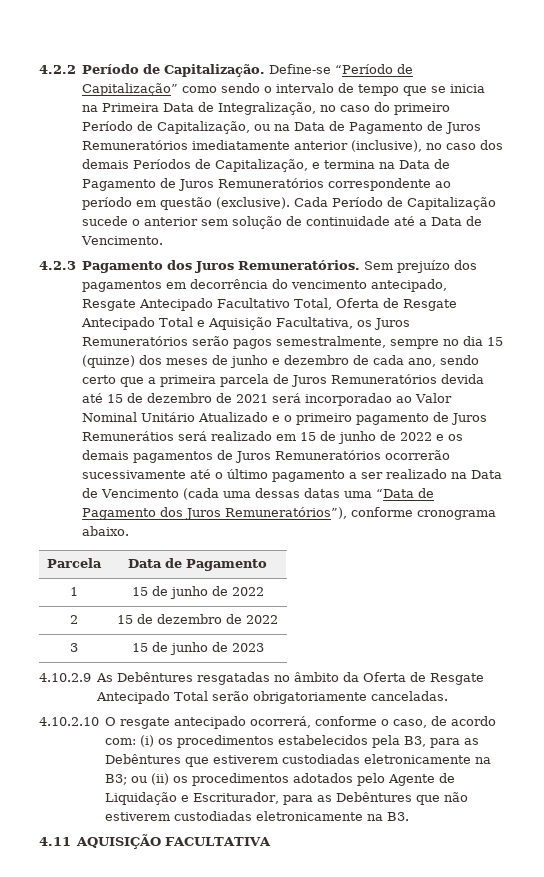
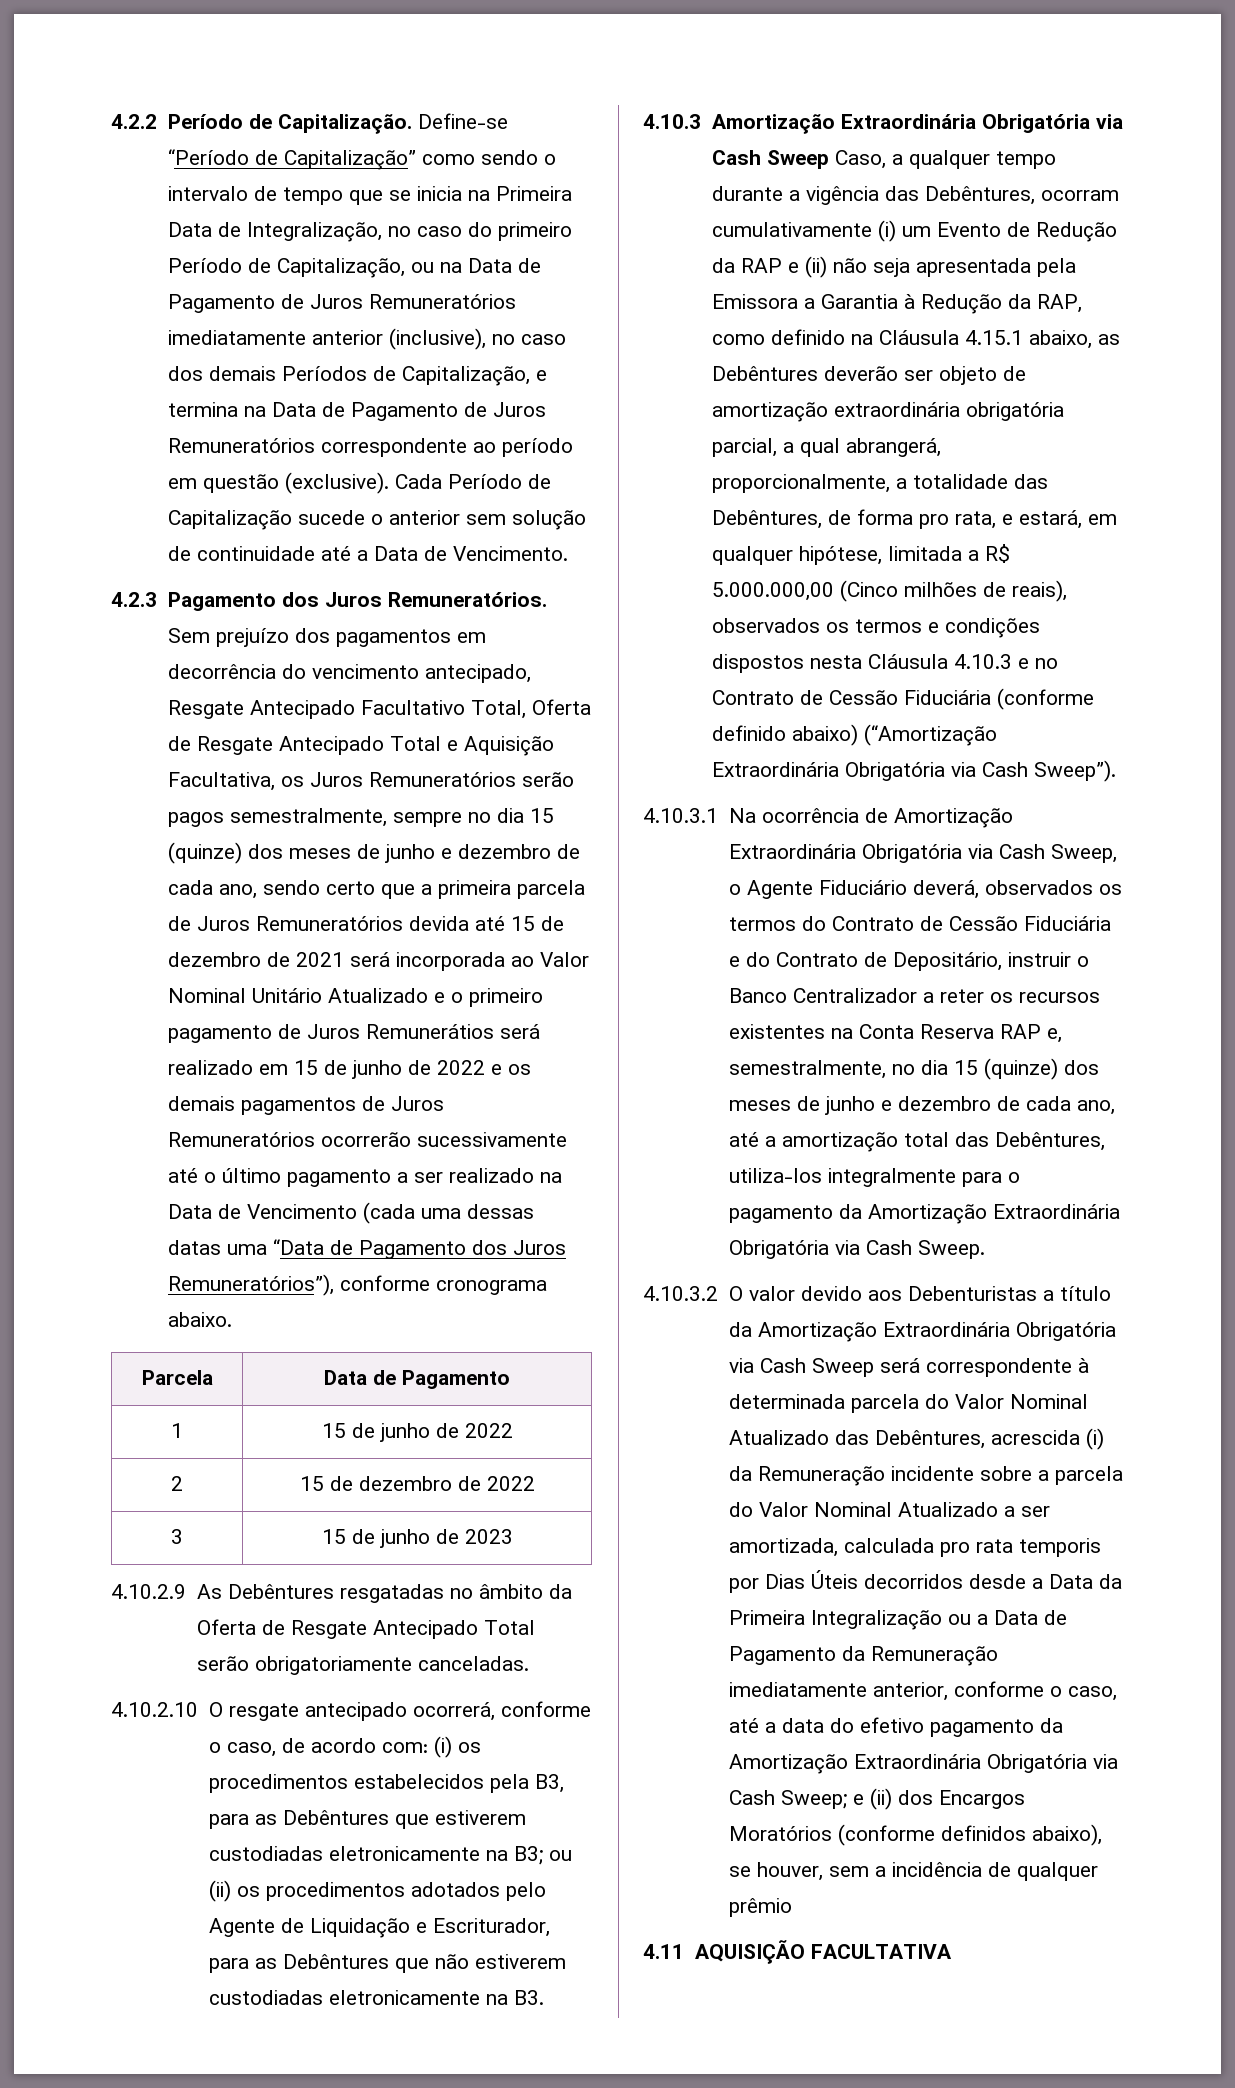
- Sem prejuízo dos pagamentos em decorrência do vencimento antecipado, Resgate Antecipado Facultativo Total, Oferta de Resgate Antecipado Total e Aquisição Facultativa, os Juros Remuneratórios serão pagos semestralmente, sempre no dia 15 (quinze) dos meses de junho e dezembro de cada ano, sendo certo que a primeira parcela de Juros Remuneratórios devida até 15 de dezembro de 2021 será incorporadao ao Valor Nominal Unitário Atualizado e o primeiro pagamento de Juros Remunerátios será realizado em 15 de junho de 2022 e os demais pagamentos de Juros Remuneratórios ocorrerão sucessivamente até o último pagamento a ser realizado na Data de Vencimento (cada uma dessas datas uma “Data de Pagamento dos Juros Remuneratórios”), conforme cronograma abaixo.
+ Sem prejuízo dos pagamentos em decorrência do vencimento antecipado, Resgate Antecipado Facultativo Total, Oferta de Resgate Antecipado Total e Aquisição Facultativa, os Juros Remuneratórios serão pagos semestralmente, sempre no dia 15 (quinze) dos meses de junho e dezembro de cada ano, sendo certo que a primeira parcela de Juros Remuneratórios devida até 15 de dezembro de 2021 será incorporada ao Valor Nominal Unitário Atualizado e o primeiro pagamento de Juros Remunerátios será realizado em 15 de junho de 2022 e os demais pagamentos de Juros Remuneratórios ocorrerão sucessivamente até o último pagamento a ser realizado na Data de Vencimento (cada uma dessas datas uma “Data de Pagamento dos Juros Remuneratórios”), conforme cronograma abaixo.
+ 4.10.3 Amortização Extraordinária Obrigatória via Cash Sweep Caso, a qualquer tempo durante a vigência das Debêntures, ocorram cumulativamente (i) um Evento de Redução da RAP e (ii) não seja apresentada pela Emissora a Garantia à Redução da RAP, como definido na Cláusula 4.15.1 abaixo, as Debêntures deverão ser objeto de amortização extraordinária obrigatória parcial, a qual abrangerá, proporcionalmente, a totalidade das Debêntures, de forma pro rata, e estará, em qualquer hipótese, limitada a R$ 5.000.000,00 (Cinco milhões de reais), observados os termos e condições dispostos nesta Cláusula 4.10.3 e no Contrato de Cessão Fiduciária (conforme definido abaixo) (“Amortização Extraordinária Obrigatória via Cash Sweep”).
+ 4.10.3.1 Na ocorrência de Amortização Extraordinária Obrigatória via Cash Sweep, o Agente Fiduciário deverá, observados os termos do Contrato de Cessão Fiduciária e do Contrato de Depositário, instruir o Banco Centralizador a reter os recursos existentes na Conta Reserva RAP e, semestralmente, no dia 15 (quinze) dos meses de junho e dezembro de cada ano, até a amortização total das Debêntures, utiliza-los integralmente para o pagamento da Amortização Extraordinária Obrigatória via Cash Sweep.
+ 4.10.3.2 O valor devido aos Debenturistas a título da Amortização Extraordinária Obrigatória via Cash Sweep será correspondente à determinada parcela do Valor Nominal Atualizado das Debêntures, acrescida (i) da Remuneração incidente sobre a parcela do Valor Nominal Atualizado a ser amortizada, calculada pro rata temporis por Dias Úteis decorridos desde a Data da Primeira Integralização ou a Data de Pagamento da Remuneração imediatamente anterior, conforme o caso, até a data do efetivo pagamento da Amortização Extraordinária Obrigatória via Cash Sweep; e (ii) dos Encargos Moratórios (conforme definidos abaixo), se houver, sem a incidência de qualquer prêmio

